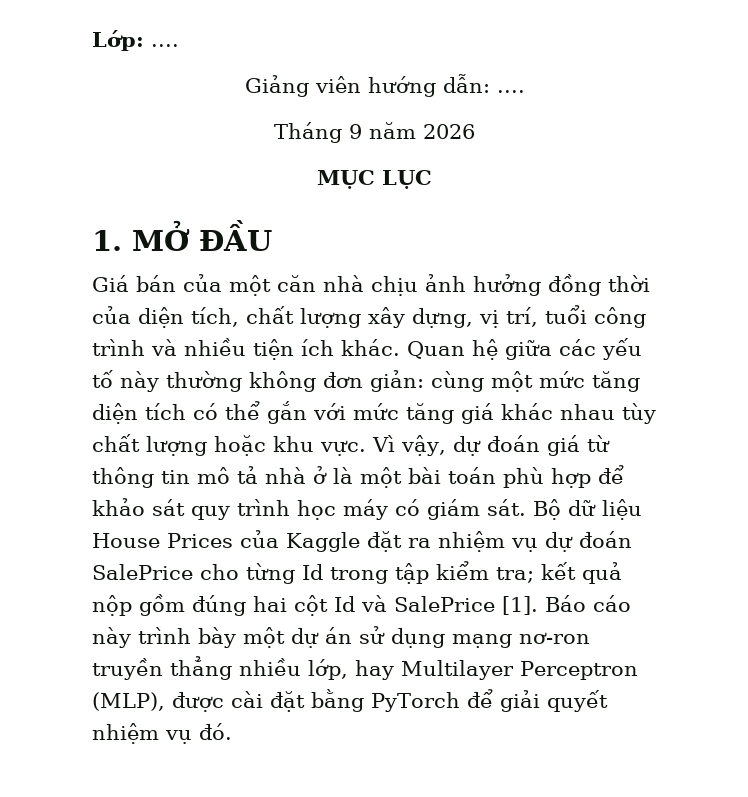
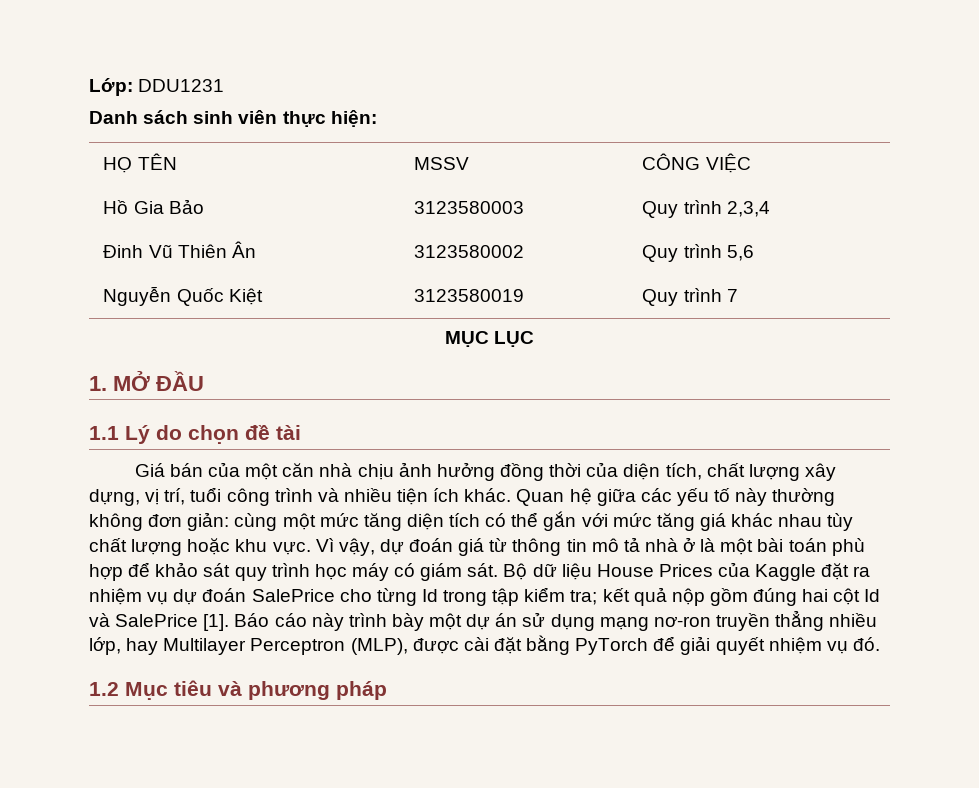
- Lớp: ....
- Giảng viên hướng dẫn: ....
- Tháng 9 năm 2026
+ Lớp: DDU1231
+ Danh sách sinh viên thực hiện:
+ HỌ TÊN | MSSV | CÔNG VIỆC
+ Hồ Gia Bảo | 3123580003 | Quy trình 2,3,4
+ Đinh Vũ Thiên Ân | 3123580002 | Quy trình 5,6
+ Nguyễn Quốc Kiệt | 3123580019 | Quy trình 7
+ 1.1 Lý do chọn đề tài
+ 1.2 Mục tiêu và phương pháp

